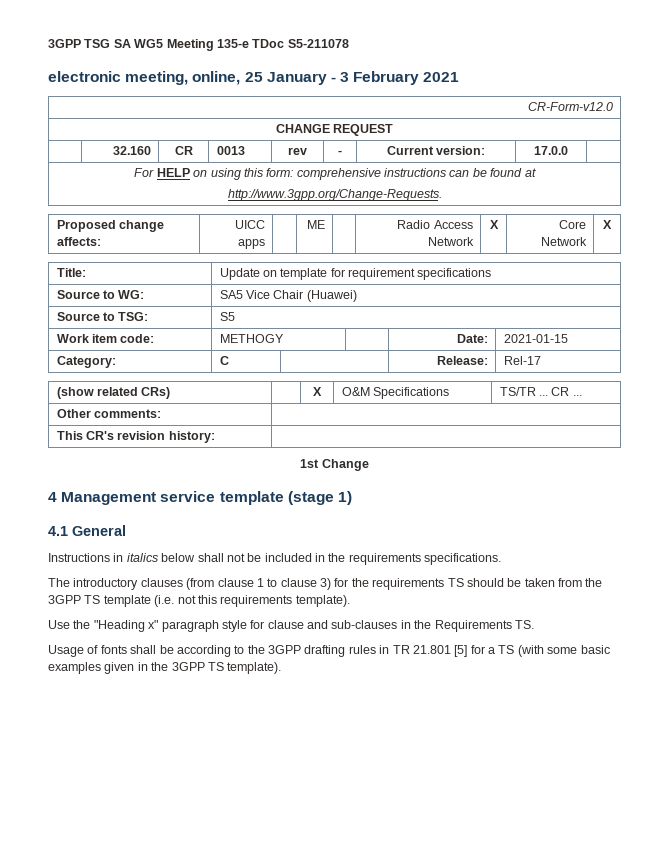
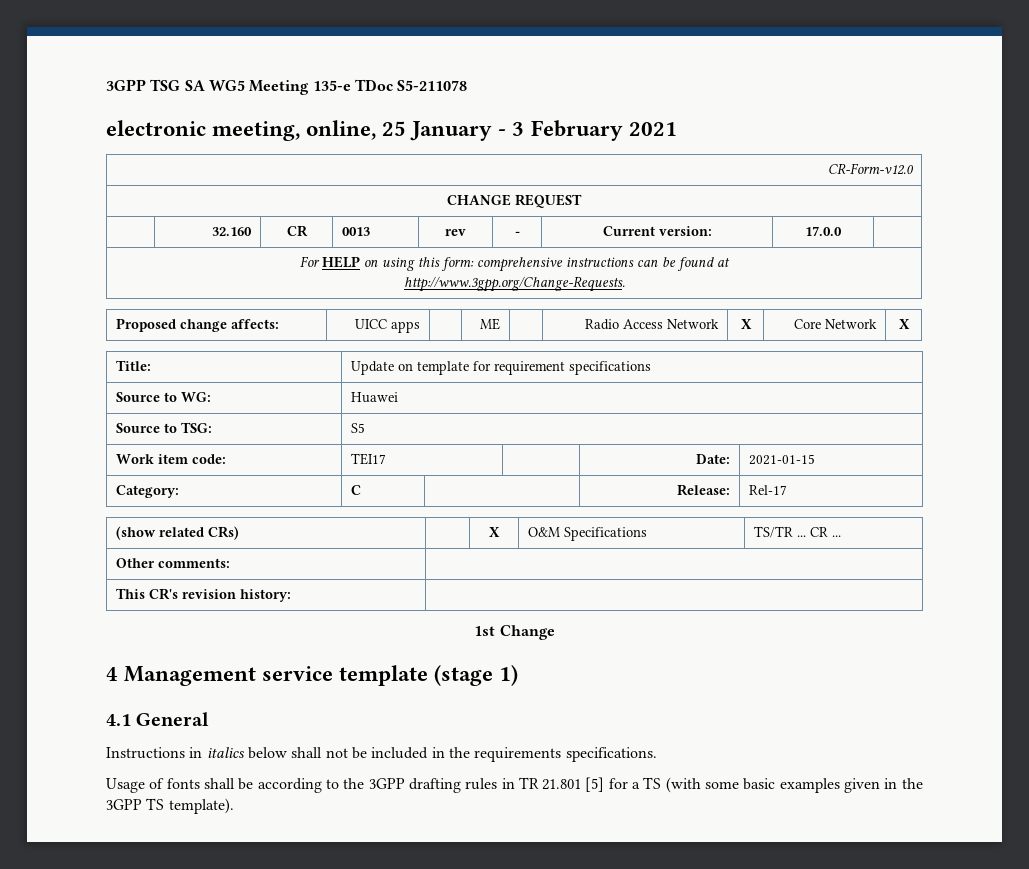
- Source to WG: | SA5 Vice Chair (Huawei)
+ Source to WG: | Huawei
- Work item code: | METHOGY | | Date: | 2021-01-15
+ Work item code: | TEI17 | | Date: | 2021-01-15
- The introductory clauses (from clause 1 to clause 3) for the requirements TS should be taken from the 3GPP TS template (i.e. not this requirements template).
- Use the "Heading x" paragraph style for clause and sub-clauses in the Requirements TS.

